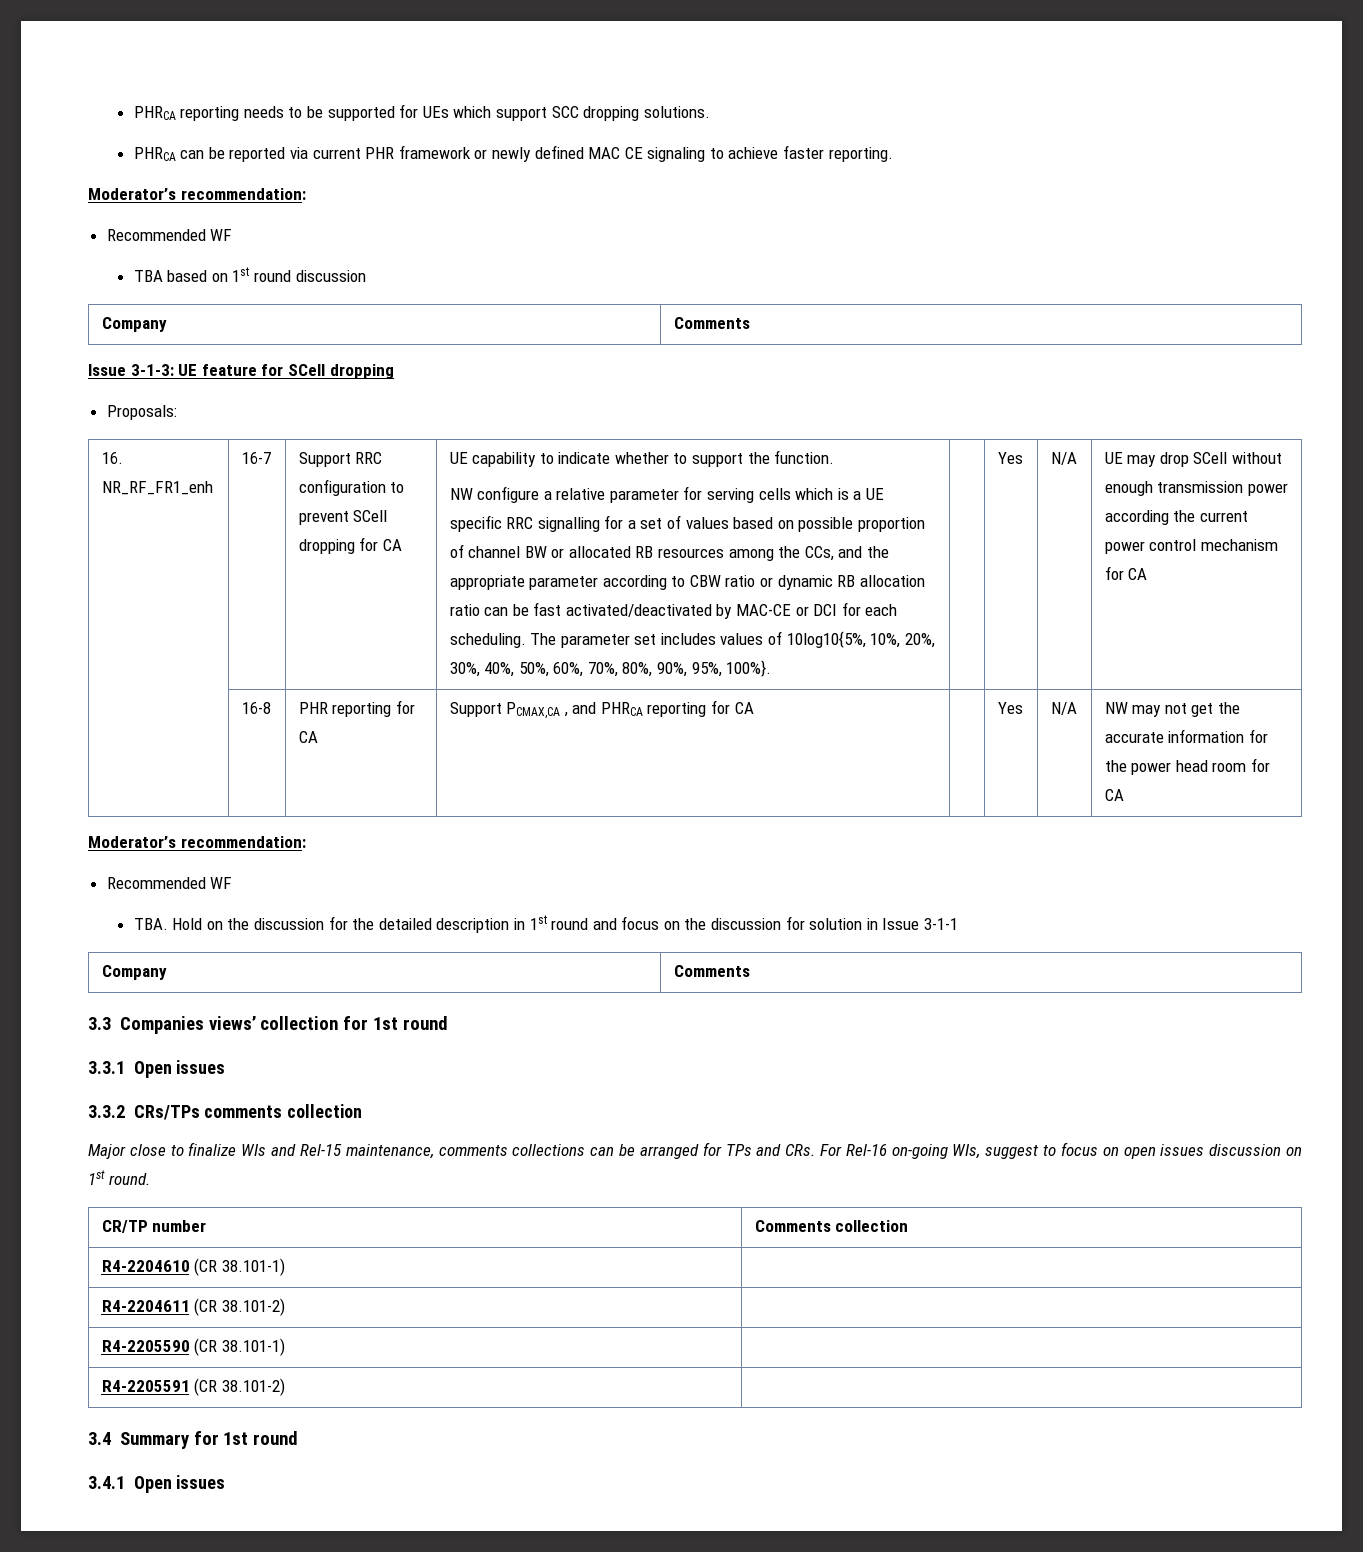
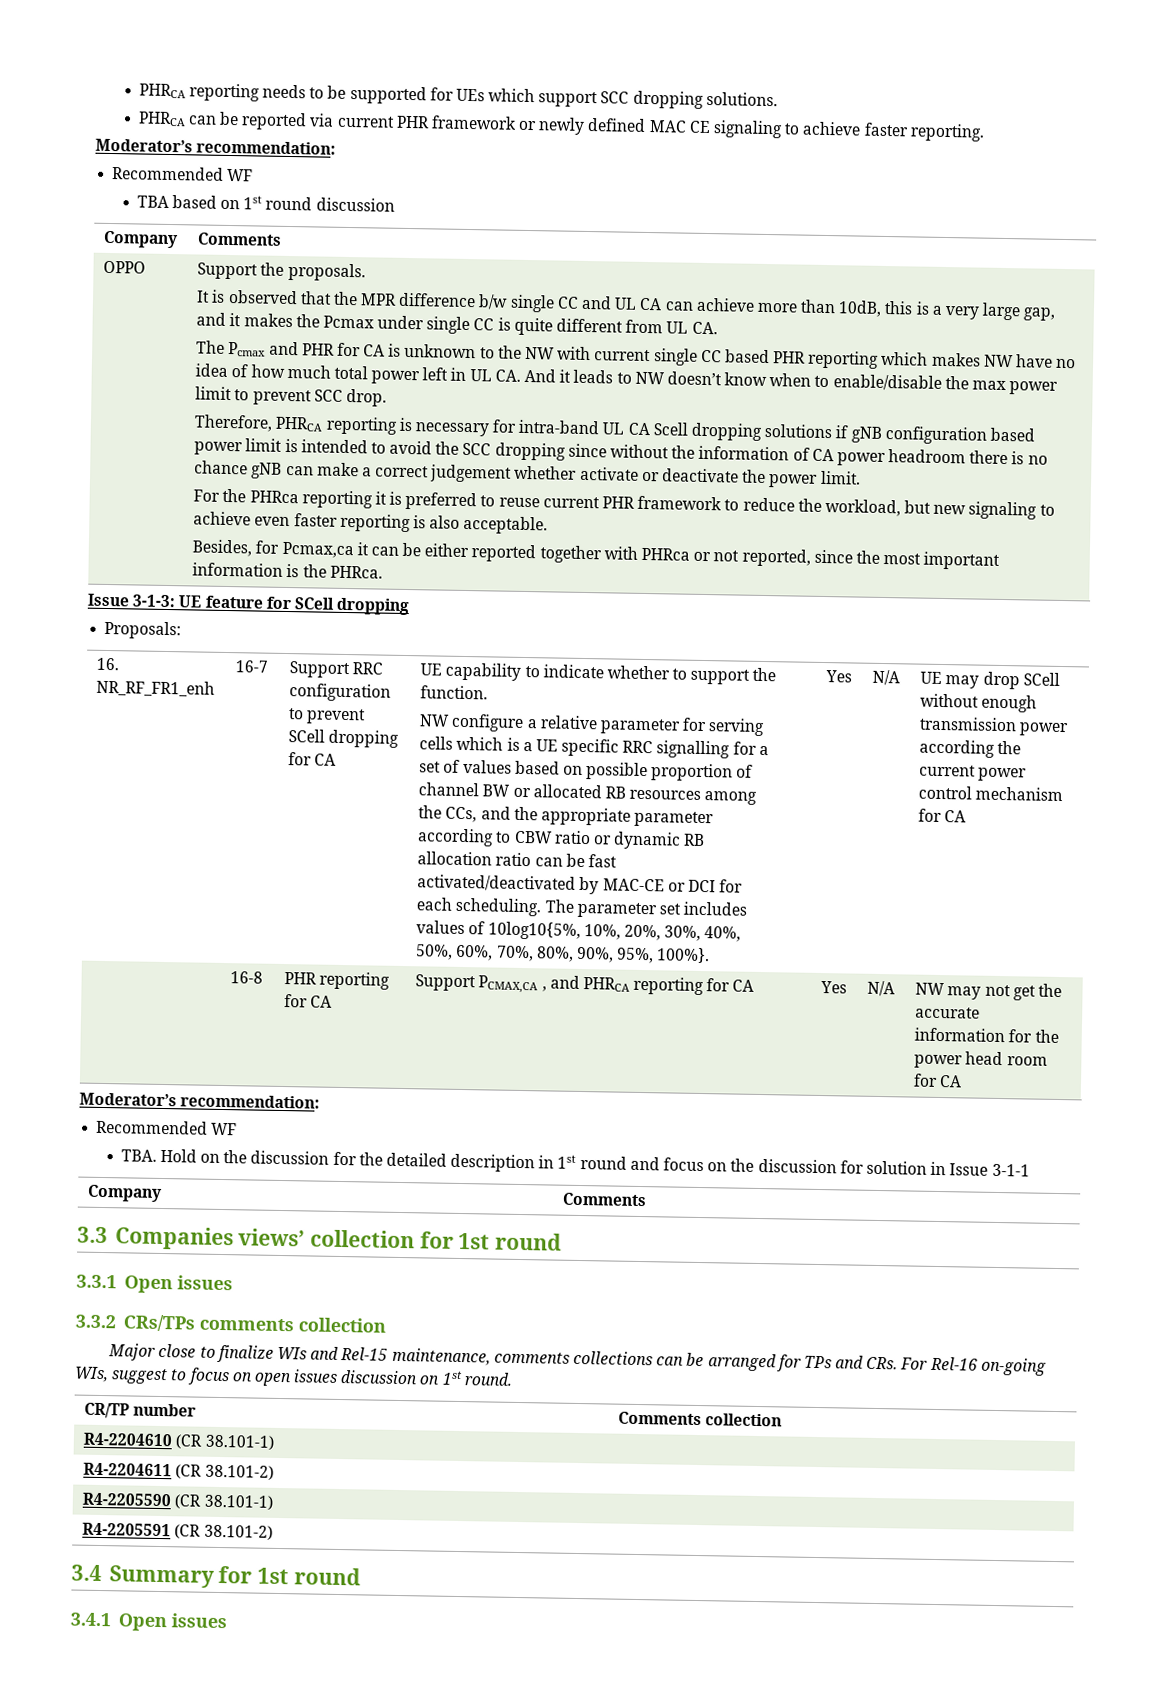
+ OPPO | Support the proposals.
+ It is observed that the MPR difference b/w single CC and UL CA can achieve more than 10dB, this is a very large gap, and it makes the Pcmax under single CC is quite different from UL CA.
+ The Pcmax and PHR for CA is unknown to the NW with current single CC based PHR reporting which makes NW have no idea of how much total power left in UL CA. And it leads to NW doesn’t know when to enable/disable the max power limit to prevent SCC drop.
+ Therefore, PHRCA reporting is necessary for intra-band UL CA Scell dropping solutions if gNB configuration based power limit is intended to avoid the SCC dropping since without the information of CA power headroom there is no chance gNB can make a correct judgement whether activate or deactivate the power limit.
+ For the PHRca reporting it is preferred to reuse current PHR framework to reduce the workload, but new signaling to achieve even faster reporting is also acceptable.
+ Besides, for Pcmax,ca it can be either reported together with PHRca or not reported, since the most important information is the PHRca.

